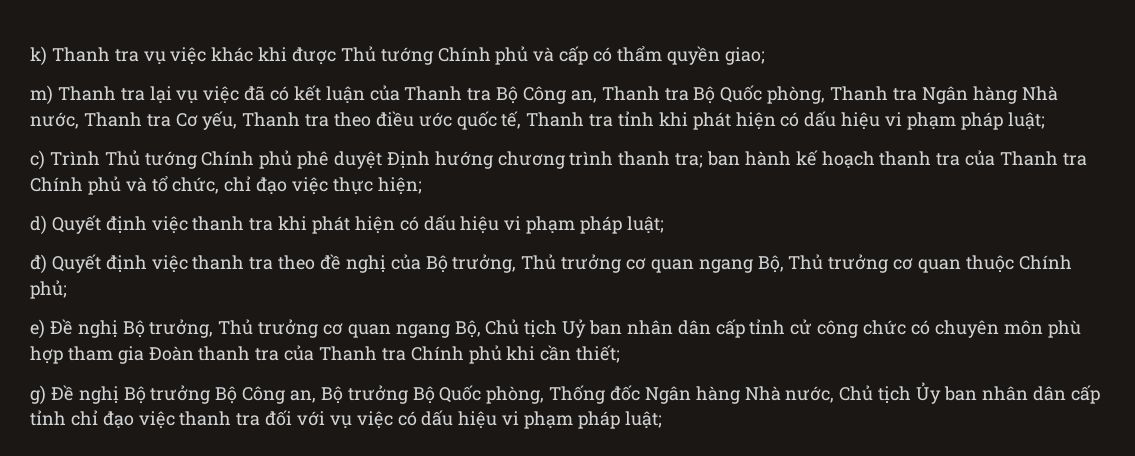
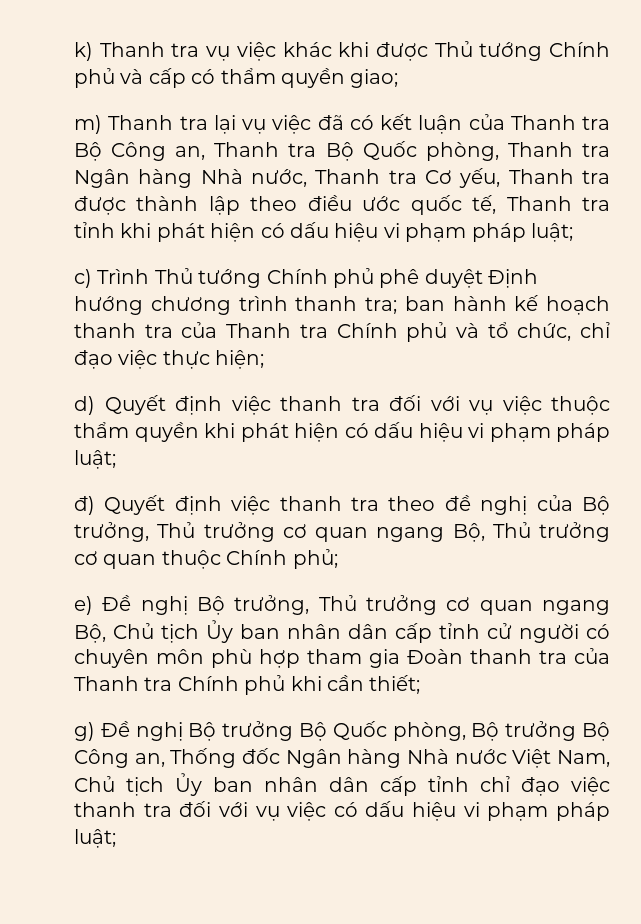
- m) Thanh tra lại vụ việc đã có kết luận của Thanh tra Bộ Công an, Thanh tra Bộ Quốc phòng, Thanh tra Ngân hàng Nhà nước, Thanh tra Cơ yếu, Thanh tra theo điều ước quốc tế, Thanh tra tỉnh khi phát hiện có dấu hiệu vi phạm pháp luật;
+ m) Thanh tra lại vụ việc đã có kết luận của Thanh tra Bộ Công an, Thanh tra Bộ Quốc phòng, Thanh tra Ngân hàng Nhà nước, Thanh tra Cơ yếu, Thanh tra được thành lập theo điều ước quốc tế, Thanh tra tỉnh khi phát hiện có dấu hiệu vi phạm pháp luật;
- d) Quyết định việc thanh tra khi phát hiện có dấu hiệu vi phạm pháp luật;
+ d) Quyết định việc thanh tra đối với vụ việc thuộc thẩm quyền khi phát hiện có dấu hiệu vi phạm pháp luật;
- e) Đề nghị Bộ trưởng, Thủ trưởng cơ quan ngang Bộ, Chủ tịch Uỷ ban nhân dân cấp tỉnh cử công chức có chuyên môn phù hợp tham gia Đoàn thanh tra của Thanh tra Chính phủ khi cần thiết;
+ e) Đề nghị Bộ trưởng, Thủ trưởng cơ quan ngang Bộ, Chủ tịch Ủy ban nhân dân cấp tỉnh cử người có chuyên môn phù hợp tham gia Đoàn thanh tra của Thanh tra Chính phủ khi cần thiết;
- g) Đề nghị Bộ trưởng Bộ Công an, Bộ trưởng Bộ Quốc phòng, Thống đốc Ngân hàng Nhà nước, Chủ tịch Ủy ban nhân dân cấp tỉnh chỉ đạo việc thanh tra đối với vụ việc có dấu hiệu vi phạm pháp luật;
+ g) Đề nghị Bộ trưởng Bộ Quốc phòng, Bộ trưởng Bộ Công an, Thống đốc Ngân hàng Nhà nước Việt Nam, Chủ tịch Ủy ban nhân dân cấp tỉnh chỉ đạo việc thanh tra đối với vụ việc có dấu hiệu vi phạm pháp luật;

